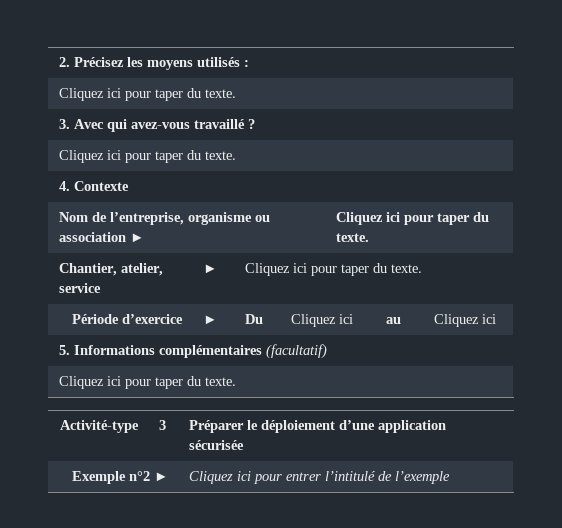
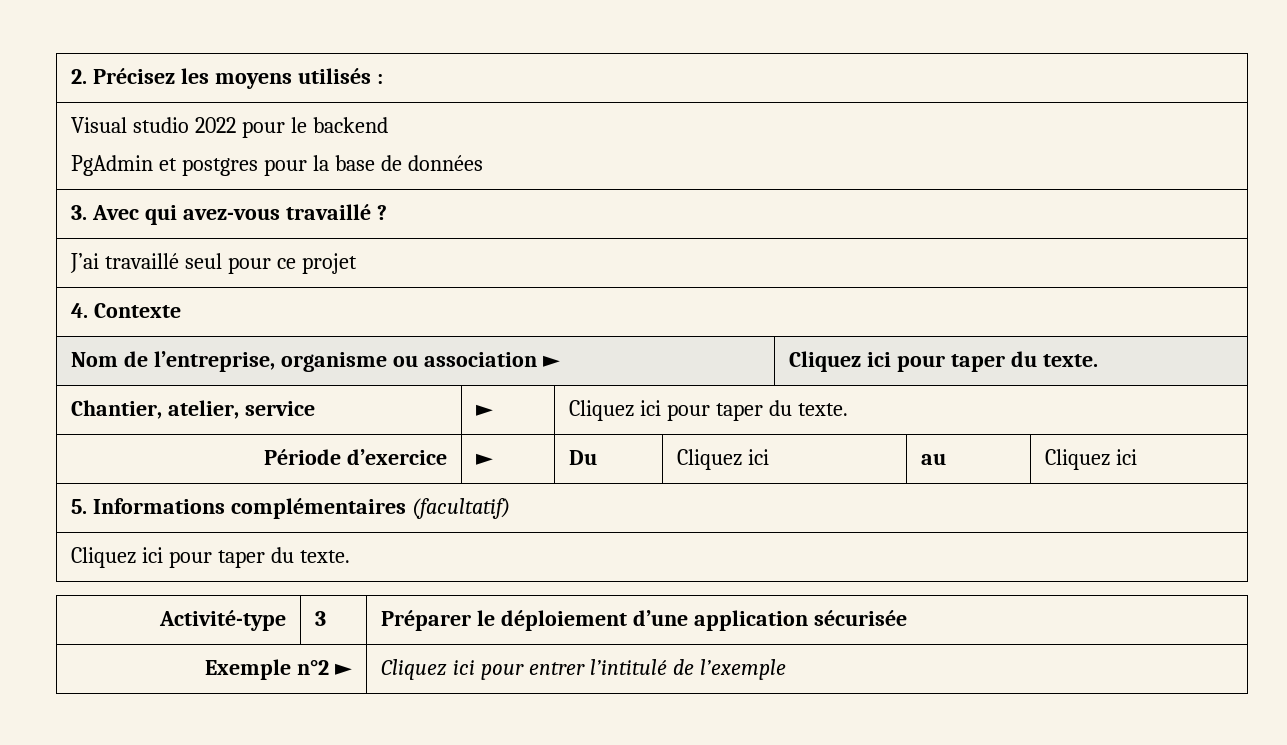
  2. Précisez les moyens utilisés :
- Cliquez ici pour taper du texte.
+ Visual studio 2022 pour le backend
+ PgAdmin et postgres pour la base de données
  3. Avec qui avez-vous travaillé ?
- Cliquez ici pour taper du texte.
+ J’ai travaillé seul pour ce projet

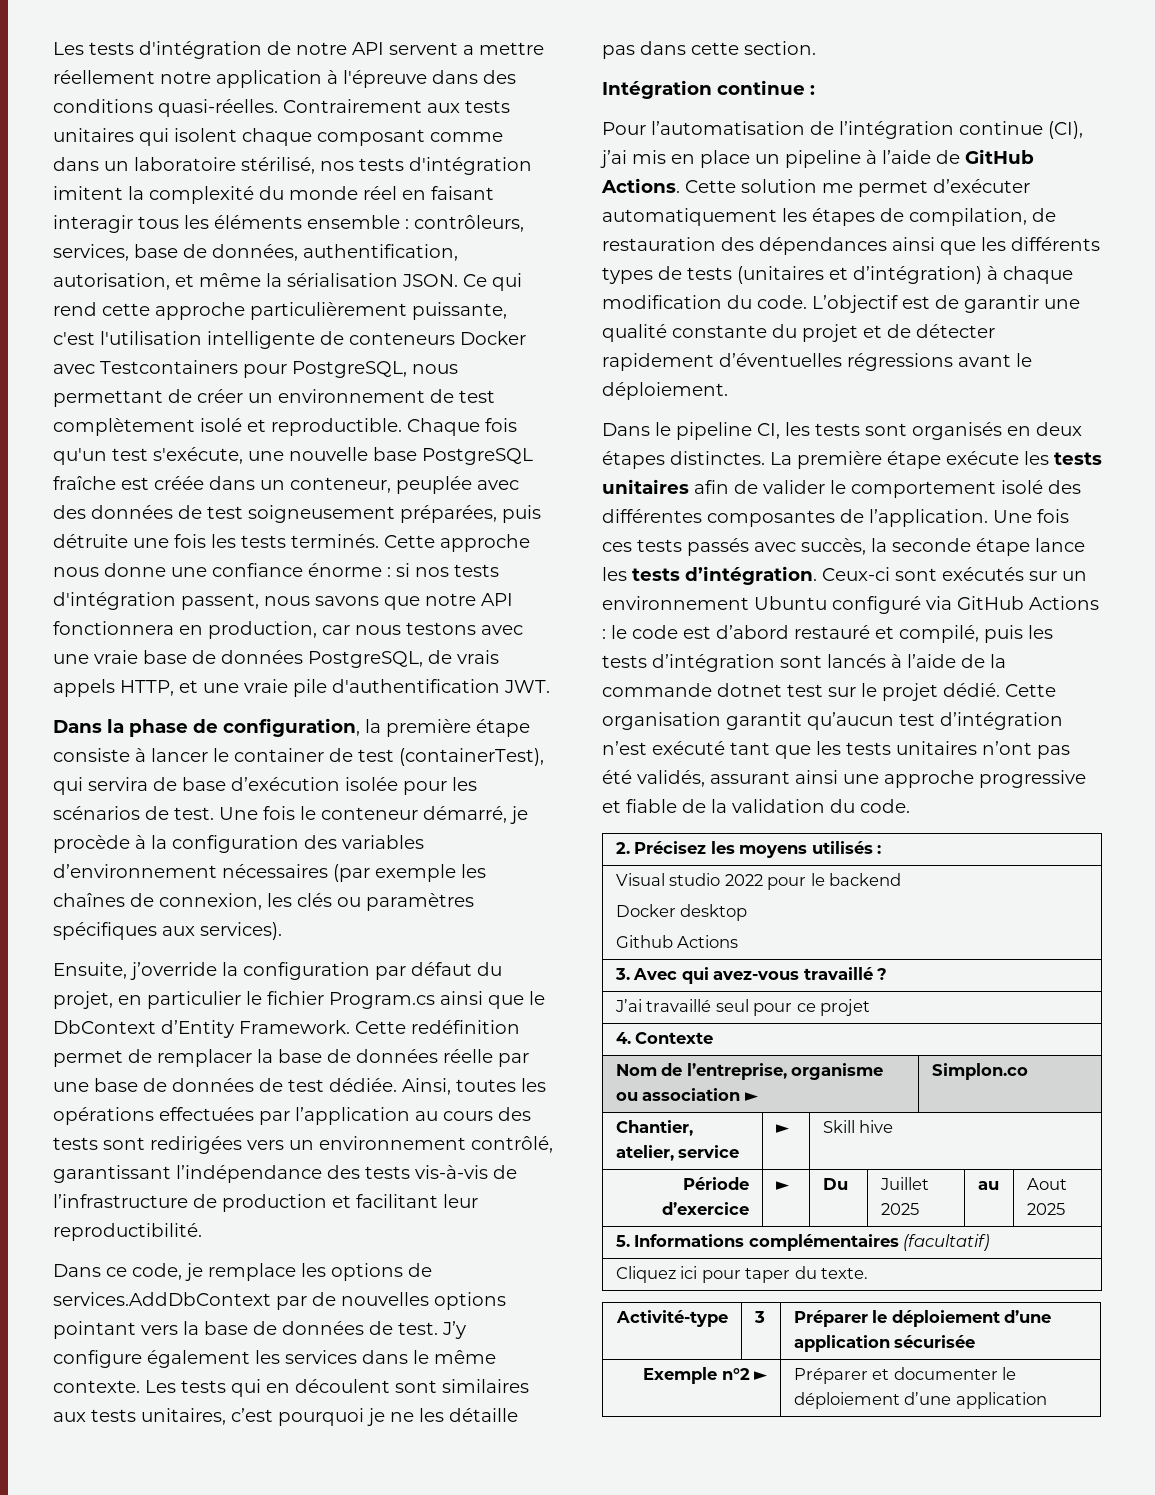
+ Les tests d'intégration de notre API servent a mettre réellement notre application à l'épreuve dans des conditions quasi-réelles. Contrairement aux tests unitaires qui isolent chaque composant comme dans un laboratoire stérilisé, nos tests d'intégration imitent la complexité du monde réel en faisant interagir tous les éléments ensemble : contrôleurs, services, base de données, authentification, autorisation, et même la sérialisation JSON. Ce qui rend cette approche particulièrement puissante, c'est l'utilisation intelligente de conteneurs Docker avec Testcontainers pour PostgreSQL, nous permettant de créer un environnement de test complètement isolé et reproductible. Chaque fois qu'un test s'exécute, une nouvelle base PostgreSQL fraîche est créée dans un conteneur, peuplée avec des données de test soigneusement préparées, puis détruite une fois les tests terminés. Cette approche nous donne une confiance énorme : si nos tests d'intégration passent, nous savons que notre API fonctionnera en production, car nous testons avec une vraie base de données PostgreSQL, de vrais appels HTTP, et une vraie pile d'authentification JWT.
+ Dans la phase de configuration, la première étape consiste à lancer le container de test (containerTest), qui servira de base d’exécution isolée pour les scénarios de test. Une fois le conteneur démarré, je procède à la configuration des variables d’environnement nécessaires (par exemple les chaînes de connexion, les clés ou paramètres spécifiques aux services).
+ Ensuite, j’override la configuration par défaut du projet, en particulier le fichier Program.cs ainsi que le DbContext d’Entity Framework. Cette redéfinition permet de remplacer la base de données réelle par une base de données de test dédiée. Ainsi, toutes les opérations effectuées par l’application au cours des tests sont redirigées vers un environnement contrôlé, garantissant l’indépendance des tests vis-à-vis de l’infrastructure de production et facilitant leur reproductibilité.
+ Dans ce code, je remplace les options de services.AddDbContext par de nouvelles options pointant vers la base de données de test. J’y configure également les services dans le même contexte. Les tests qui en découlent sont similaires aux tests unitaires, c’est pourquoi je ne les détaille pas dans cette section.
+ Intégration continue :
+ Pour l’automatisation de l’intégration continue (CI), j’ai mis en place un pipeline à l’aide de GitHub Actions. Cette solution me permet d’exécuter automatiquement les étapes de compilation, de restauration des dépendances ainsi que les différents types de tests (unitaires et d’intégration) à chaque modification du code. L’objectif est de garantir une qualité constante du projet et de détecter rapidement d’éventuelles régressions avant le déploiement.
+ Dans le pipeline CI, les tests sont organisés en deux étapes distinctes. La première étape exécute les tests unitaires afin de valider le comportement isolé des différentes composantes de l’application. Une fois ces tests passés avec succès, la seconde étape lance les tests d’intégration. Ceux-ci sont exécutés sur un environnement Ubuntu configuré via GitHub Actions : le code est d’abord restauré et compilé, puis les tests d’intégration sont lancés à l’aide de la commande dotnet test sur le projet dédié. Cette organisation garantit qu’aucun test d’intégration n’est exécuté tant que les tests unitaires n’ont pas été validés, assurant ainsi une approche progressive et fiable de la validation du code.
  Visual studio 2022 pour le backend
- PgAdmin et postgres pour la base de données
+ Docker desktop
+ Github Actions
- Nom de l’entreprise, organisme ou association ► | Cliquez ici pour taper du texte.
- Chantier, atelier, service | ► | Cliquez ici pour taper du texte.
+ Nom de l’entreprise, organisme ou association ► | Simplon.co
+ Chantier, atelier, service | ► | Skill hive
- Période d’exercice | ► | Du | Cliquez ici | au | Cliquez ici
+ Période d’exercice | ► | Du | Juillet 2025 | au | Aout 2025
- Exemple n°2 ► | Cliquez ici pour entrer l’intitulé de l’exemple
+ Exemple n°2 ► | Préparer et documenter le déploiement d’une application

